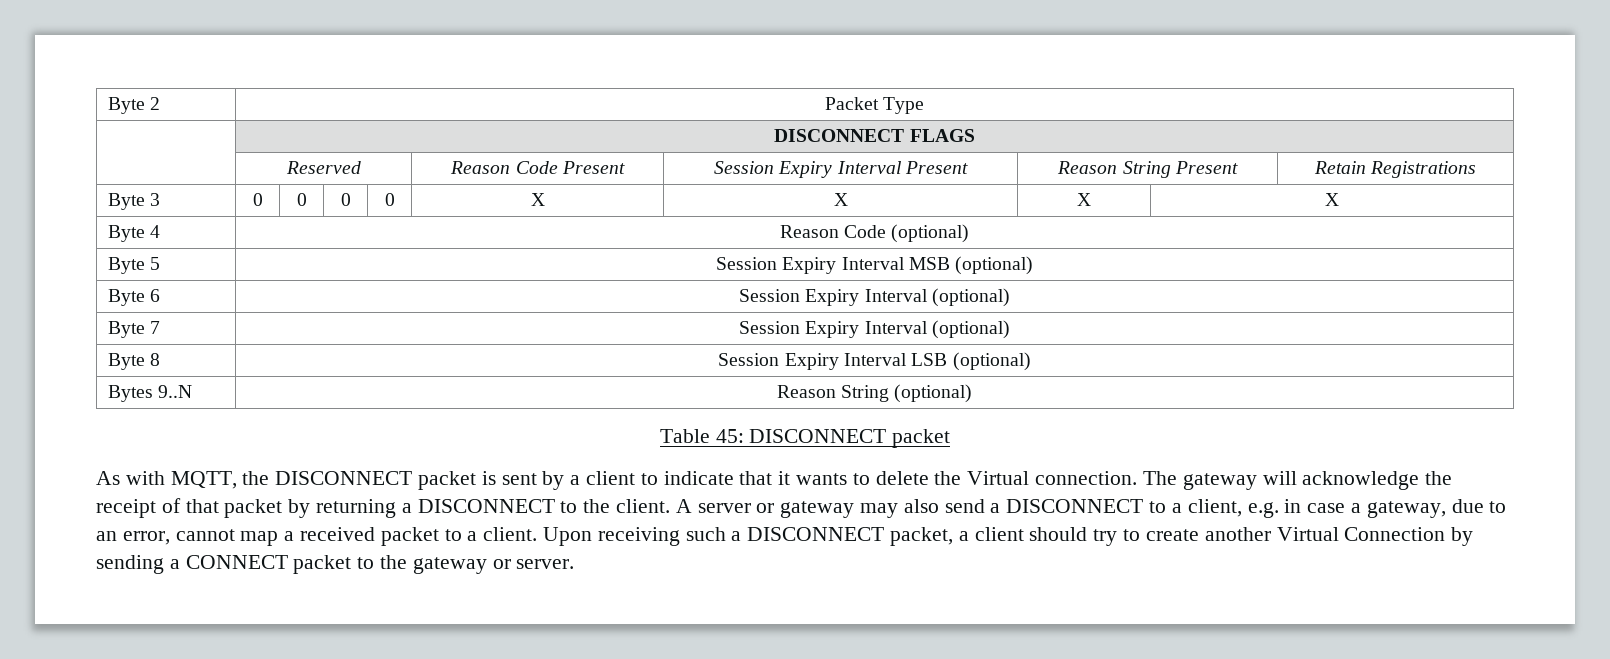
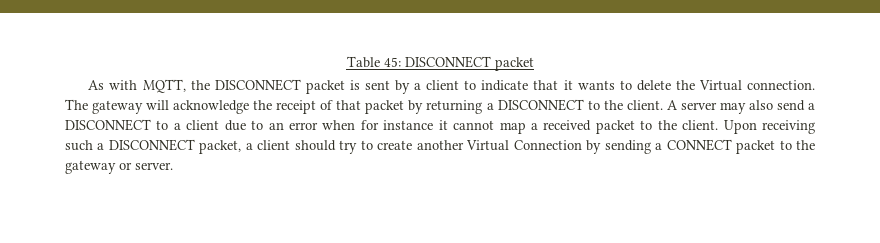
- Byte 2 | Packet Type
- | DISCONNECT FLAGS
- | Reserved | Reason Code Present | Session Expiry Interval Present | Reason String Present | Retain Registrations
- Byte 3 | 0 | 0 | 0 | 0 | X | X | X | X
- Byte 4 | Reason Code (optional)
- Byte 5 | Session Expiry Interval MSB (optional)
- Byte 6 | Session Expiry Interval (optional)
- Byte 7 | Session Expiry Interval (optional)
- Byte 8 | Session Expiry Interval LSB (optional)
- Bytes 9..N | Reason String (optional)
- A server or gateway may also send a DISCONNECT to a client, e.g. in case a gateway, due to an error, cannot map a received packet to a client.
+ A server may also send a DISCONNECT to a client due to an error when for instance it cannot map a received packet to the client.

